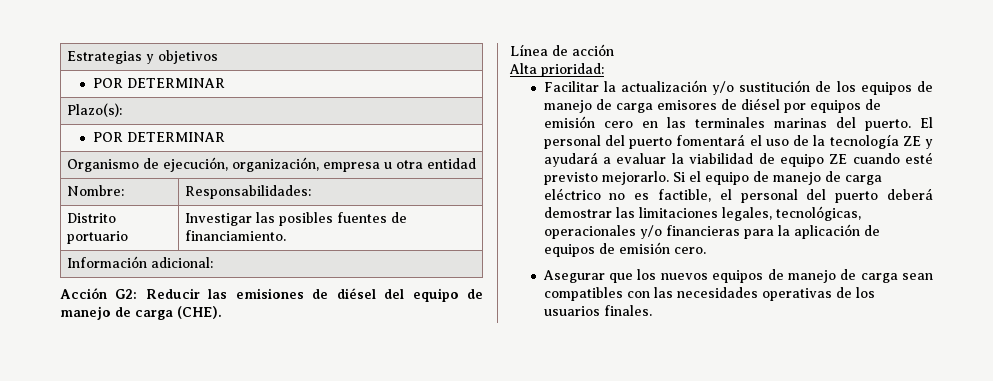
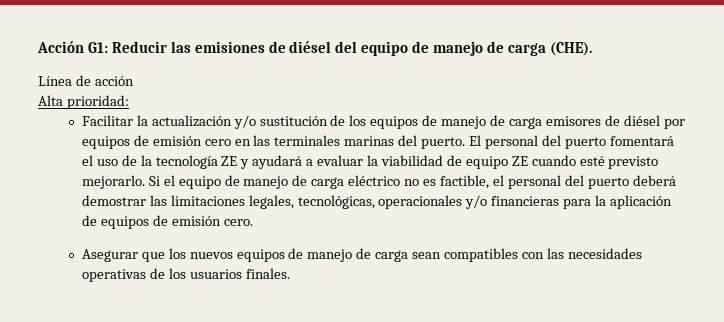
- Estrategias y objetivos
- POR DETERMINAR
- Plazo(s):
- POR DETERMINAR
- Organismo de ejecución, organización, empresa u otra entidad
- Nombre: | Responsabilidades:
- Distrito portuario | Investigar las posibles fuentes de financiamiento.
- Información adicional:
- Acción G2: Reducir las emisiones de diésel del equipo de manejo de carga (CHE).
+ Acción G1: Reducir las emisiones de diésel del equipo de manejo de carga (CHE).

